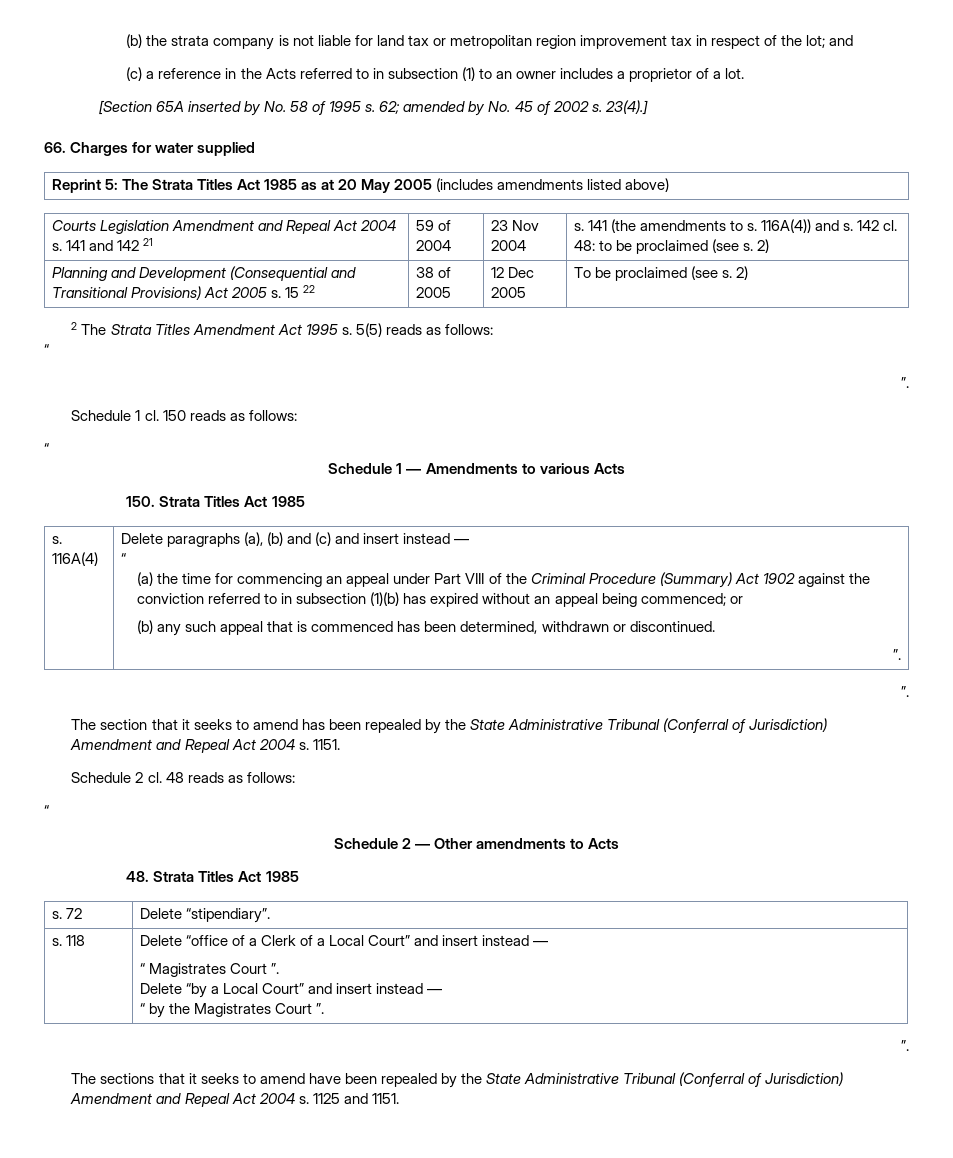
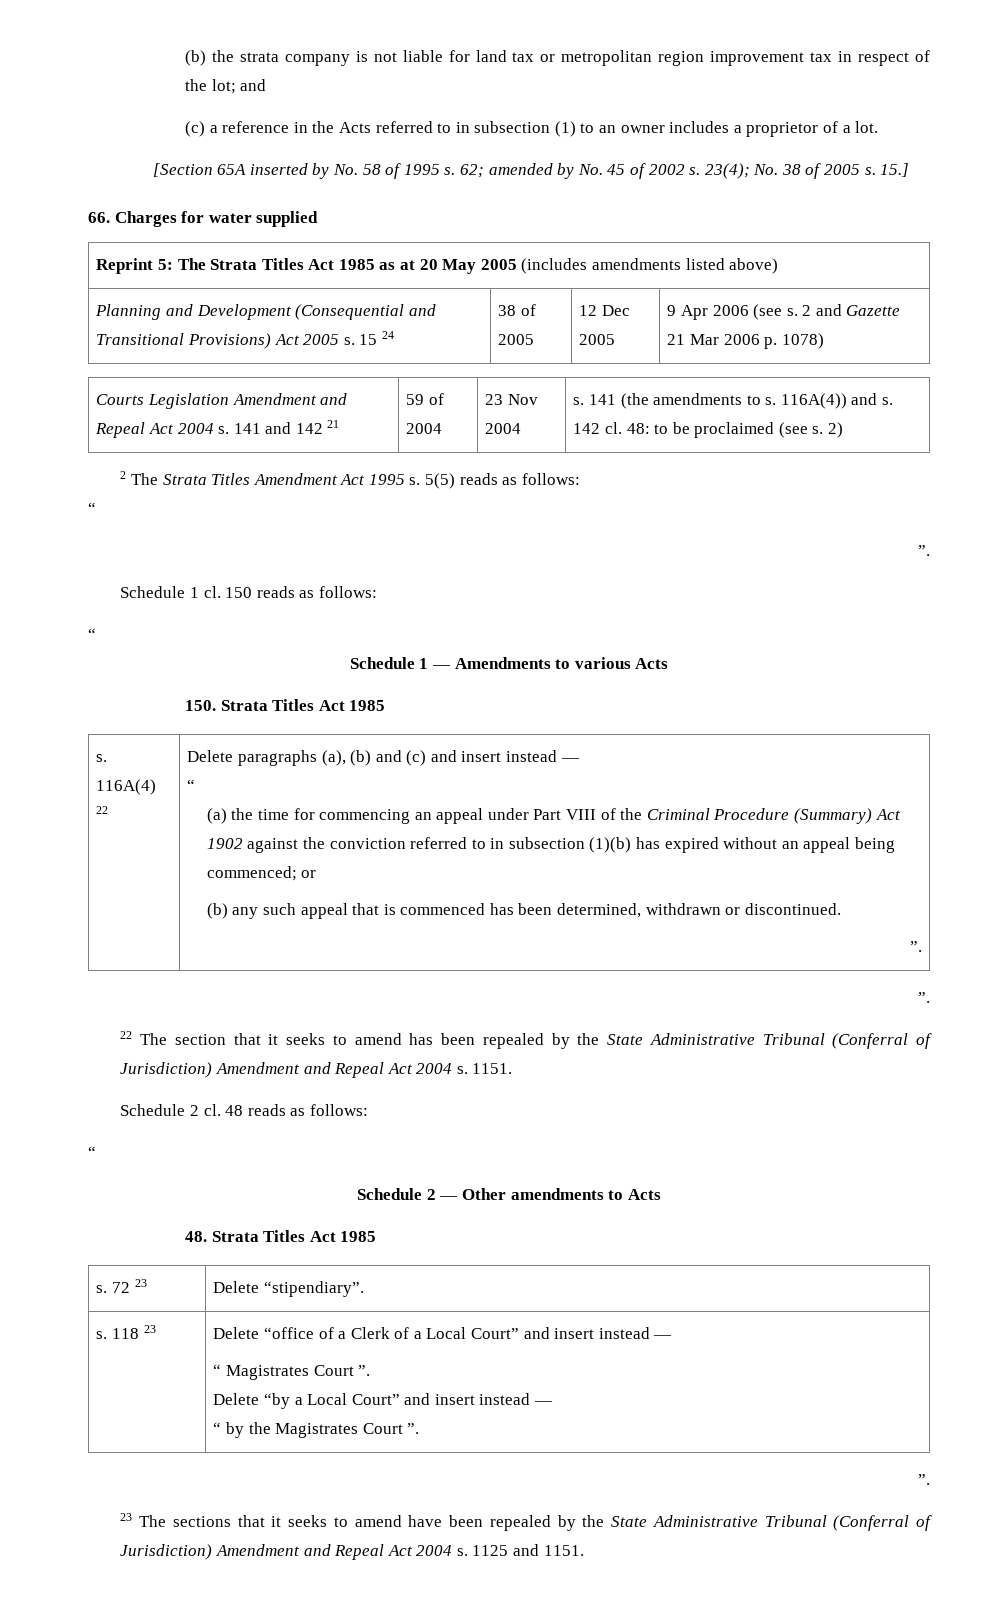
- 23(4).]
+ 23(4); No. 38 of 2005 s. 15.]
+ Planning and Development (Consequential and Transitional Provisions) Act 2005 s. 15 24 | 38 of 2005 | 12 Dec 2005 | 9 Apr 2006 (see s. 2 and Gazette 21 Mar 2006 p. 1078)
- Planning and Development (Consequential and Transitional Provisions) Act 2005 s. 15 22 | 38 of 2005 | 12 Dec 2005 | To be proclaimed (see s. 2)
- 116A(4)
+ 116A(4) 22
- The section that it seeks to amend has been repealed by the State Administrative Tribunal (Conferral of Jurisdiction) Amendment and Repeal Act 2004 s.
+ 22 The section that it seeks to amend has been repealed by the State Administrative Tribunal (Conferral of Jurisdiction) Amendment and Repeal Act 2004 s.
- s. 72 | Delete “stipendiary”.
+ s. 72 23 | Delete “stipendiary”.
- s. 118 | Delete “office of a Clerk of a Local Court” and insert instead —
+ s. 118 23 | Delete “office of a Clerk of a Local Court” and insert instead —
- The sections that it seeks to amend have been repealed by the State Administrative Tribunal (Conferral of Jurisdiction) Amendment and Repeal Act 2004 s.
+ 23 The sections that it seeks to amend have been repealed by the State Administrative Tribunal (Conferral of Jurisdiction) Amendment and Repeal Act 2004 s.

